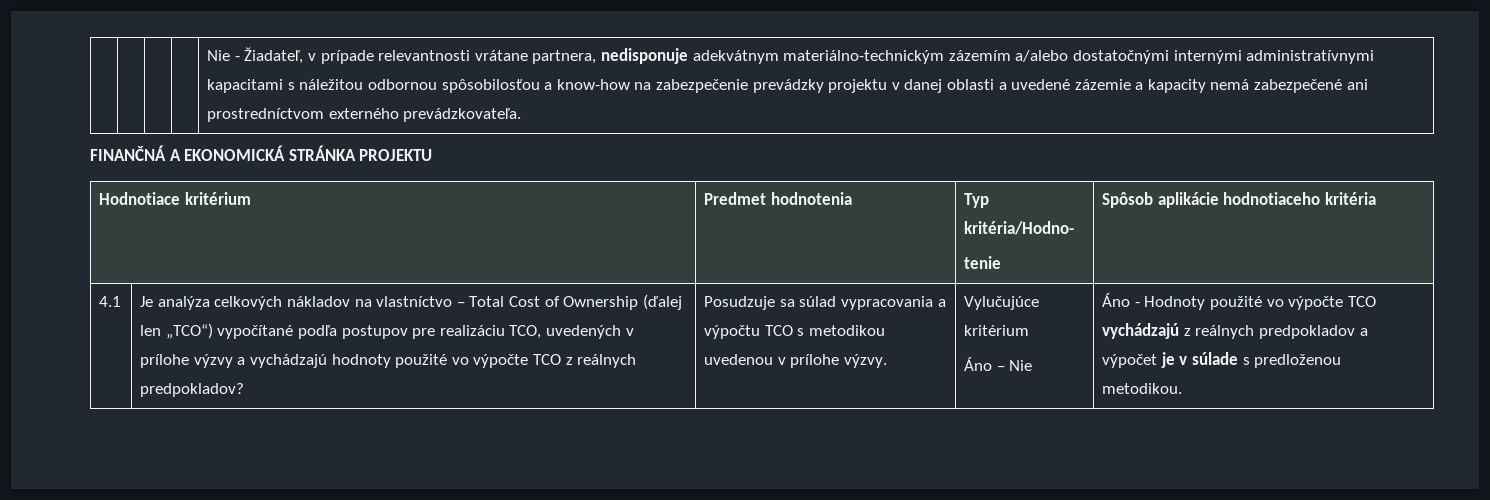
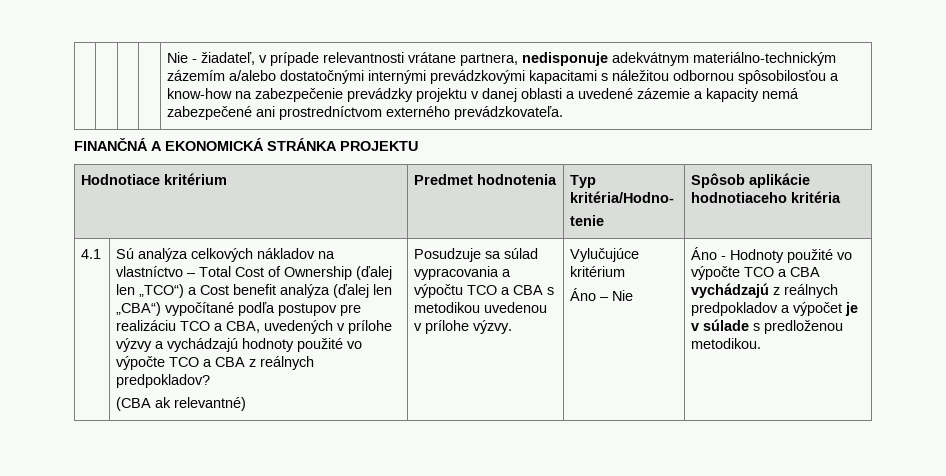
- Nie - Žiadateľ, v prípade relevantnosti vrátane partnera, nedisponuje adekvátnym materiálno-technickým zázemím a/alebo dostatočnými internými administratívnymi kapacitami s náležitou odbornou spôsobilosťou a know-how na zabezpečenie prevádzky projektu v danej oblasti a uvedené zázemie a kapacity nemá zabezpečené ani prostredníctvom externého prevádzkovateľa.
+ Nie - žiadateľ, v prípade relevantnosti vrátane partnera, nedisponuje adekvátnym materiálno-technickým zázemím a/alebo dostatočnými internými prevádzkovými kapacitami s náležitou odbornou spôsobilosťou a know-how na zabezpečenie prevádzky projektu v danej oblasti a uvedené zázemie a kapacity nemá zabezpečené ani prostredníctvom externého prevádzkovateľa.
- Je analýza celkových nákladov na vlastníctvo – Total Cost of Ownership (ďalej len „TCO“) vypočítané podľa postupov pre realizáciu TCO, uvedených v prílohe výzvy a vychádzajú hodnoty použité vo výpočte TCO z reálnych predpokladov?
+ Sú analýza celkových nákladov na vlastníctvo – Total Cost of Ownership (ďalej len „TCO“) a Cost benefit analýza (ďalej len „CBA“) vypočítané podľa postupov pre realizáciu TCO a CBA, uvedených v prílohe výzvy a vychádzajú hodnoty použité vo výpočte TCO a CBA z reálnych predpokladov?
+ (CBA ak relevantné)
- Posudzuje sa súlad vypracovania a výpočtu TCO s metodikou uvedenou v prílohe výzvy.
+ Posudzuje sa súlad vypracovania a výpočtu TCO a CBA s metodikou uvedenou v prílohe výzvy.
- Áno - Hodnoty použité vo výpočte TCO vychádzajú z reálnych predpokladov a výpočet je v súlade s predloženou metodikou.
+ Áno - Hodnoty použité vo výpočte TCO a CBA vychádzajú z reálnych predpokladov a výpočet je v súlade s predloženou metodikou.

